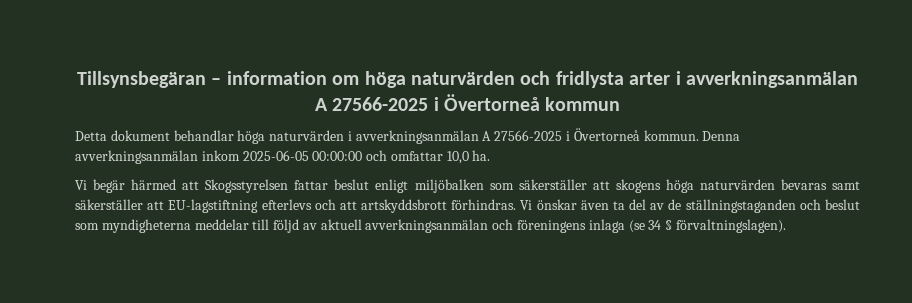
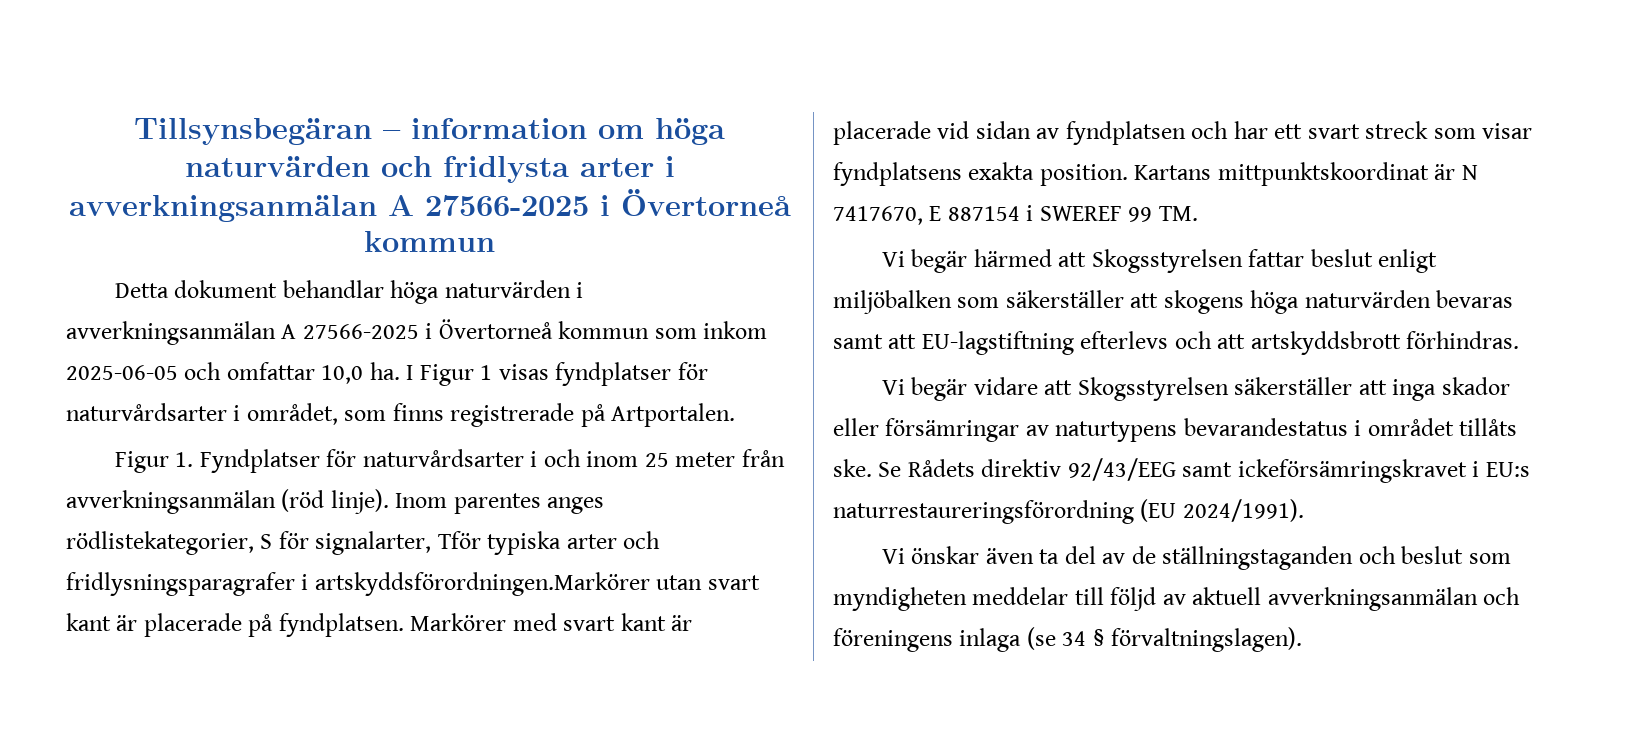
- Detta dokument behandlar höga naturvärden i avverkningsanmälan A 27566-2025 i Övertorneå kommun. Denna avverkningsanmälan inkom 2025-06-05 00:00:00 och omfattar 10,0 ha.
+ Detta dokument behandlar höga naturvärden i avverkningsanmälan A 27566-2025 i Övertorneå kommun som inkom 2025-06-05 och omfattar 10,0 ha. I Figur 1 visas fyndplatser för naturvårdsarter i området, som finns registrerade på Artportalen.
+ Figur 1. Fyndplatser för naturvårdsarter i och inom 25 meter från avverkningsanmälan (röd linje). Inom parentes anges rödlistekategorier, S för signalarter, Tför typiska arter och fridlysningsparagrafer i artskyddsförordningen.Markörer utan svart kant är placerade på fyndplatsen. Markörer med svart kant är placerade vid sidan av fyndplatsen och har ett svart streck som visar fyndplatsens exakta position. Kartans mittpunktskoordinat är N 7417670, E 887154 i SWEREF 99 TM.
- Vi begär härmed att Skogsstyrelsen fattar beslut enligt miljöbalken som säkerställer att skogens höga naturvärden bevaras samt säkerställer att EU-lagstiftning efterlevs och att artskyddsbrott förhindras. Vi önskar även ta del av de ställningstaganden och beslut som myndigheterna meddelar till följd av aktuell avverkningsanmälan och föreningens inlaga (se 34 § förvaltningslagen).
+ Vi begär härmed att Skogsstyrelsen fattar beslut enligt miljöbalken som säkerställer att skogens höga naturvärden bevaras samt att EU-lagstiftning efterlevs och att artskyddsbrott förhindras.
+ Vi begär vidare att Skogsstyrelsen säkerställer att inga skador eller försämringar av naturtypens bevarandestatus i området tillåts ske. Se Rådets direktiv 92/43/EEG samt ickeförsämringskravet i EU:s naturrestaureringsförordning (EU 2024/1991).
+ Vi önskar även ta del av de ställningstaganden och beslut som myndigheten meddelar till följd av aktuell avverkningsanmälan och föreningens inlaga (se 34 § förvaltningslagen).

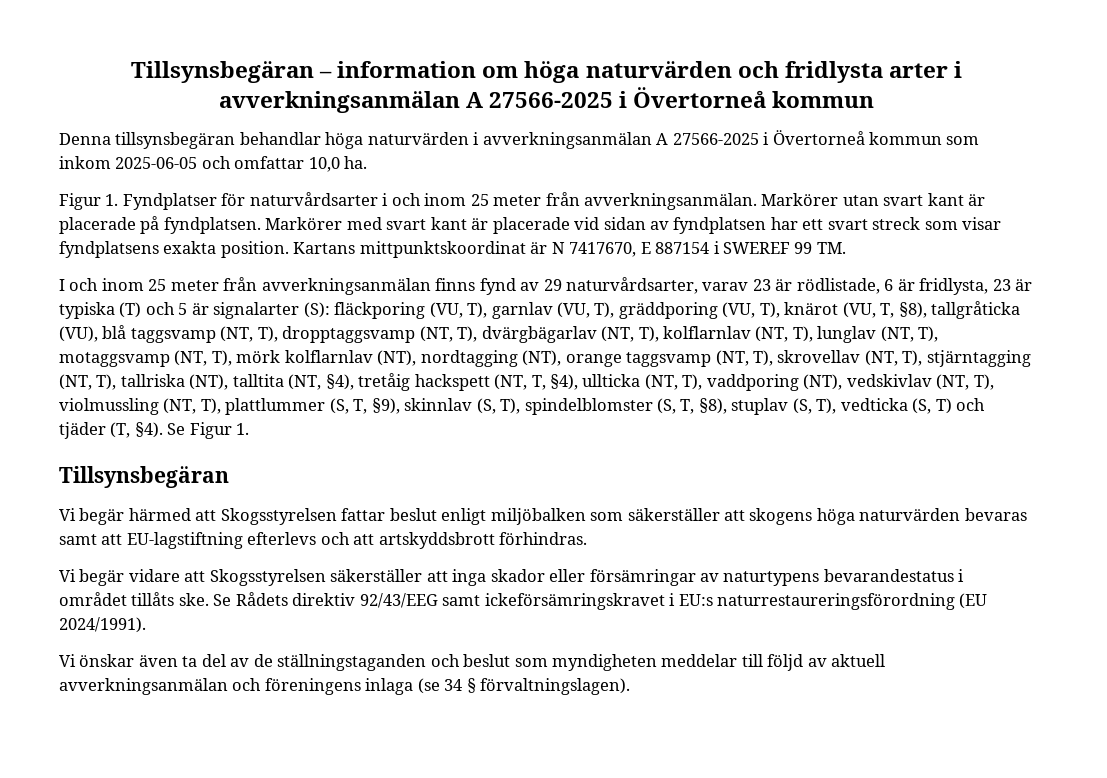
- Detta dokument behandlar höga naturvärden i avverkningsanmälan A 27566-2025 i Övertorneå kommun som inkom 2025-06-05 och omfattar 10,0 ha. I Figur 1 visas fyndplatser för naturvårdsarter i området, som finns registrerade på Artportalen.
+ Denna tillsynsbegäran behandlar höga naturvärden i avverkningsanmälan A 27566-2025 i Övertorneå kommun som inkom 2025-06-05 och omfattar 10,0 ha.
- Figur 1. Fyndplatser för naturvårdsarter i och inom 25 meter från avverkningsanmälan (röd linje). Inom parentes anges rödlistekategorier, S för signalarter, Tför typiska arter och fridlysningsparagrafer i artskyddsförordningen.Markörer utan svart kant är placerade på fyndplatsen.
+ Figur 1. Fyndplatser för naturvårdsarter i och inom 25 meter från avverkningsanmälan. Markörer utan svart kant är placerade på fyndplatsen.
- Markörer med svart kant är placerade vid sidan av fyndplatsen och har ett svart streck som visar fyndplatsens exakta position.
+ Markörer med svart kant är placerade vid sidan av fyndplatsen har ett svart streck som visar fyndplatsens exakta position.
+ I och inom 25 meter från avverkningsanmälan finns fynd av 29 naturvårdsarter, varav 23 är rödlistade, 6 är fridlysta, 23 är typiska (T) och 5 är signalarter (S): fläckporing (VU, T), garnlav (VU, T), gräddporing (VU, T), knärot (VU, T, §8), tallgråticka (VU), blå taggsvamp (NT, T), dropptaggsvamp (NT, T), dvärgbägarlav (NT, T), kolflarnlav (NT, T), lunglav (NT, T), motaggsvamp (NT, T), mörk kolflarnlav (NT), nordtagging (NT), orange taggsvamp (NT, T), skrovellav (NT, T), stjärntagging (NT, T), tallriska (NT), talltita (NT, §4), tretåig hackspett (NT, T, §4), ullticka (NT, T), vaddporing (NT), vedskivlav (NT, T), violmussling (NT, T), plattlummer (S, T, §9), skinnlav (S, T), spindelblomster (S, T, §8), stuplav (S, T), vedticka (S, T) och tjäder (T, §4). Se Figur 1.
+ Tillsynsbegäran

